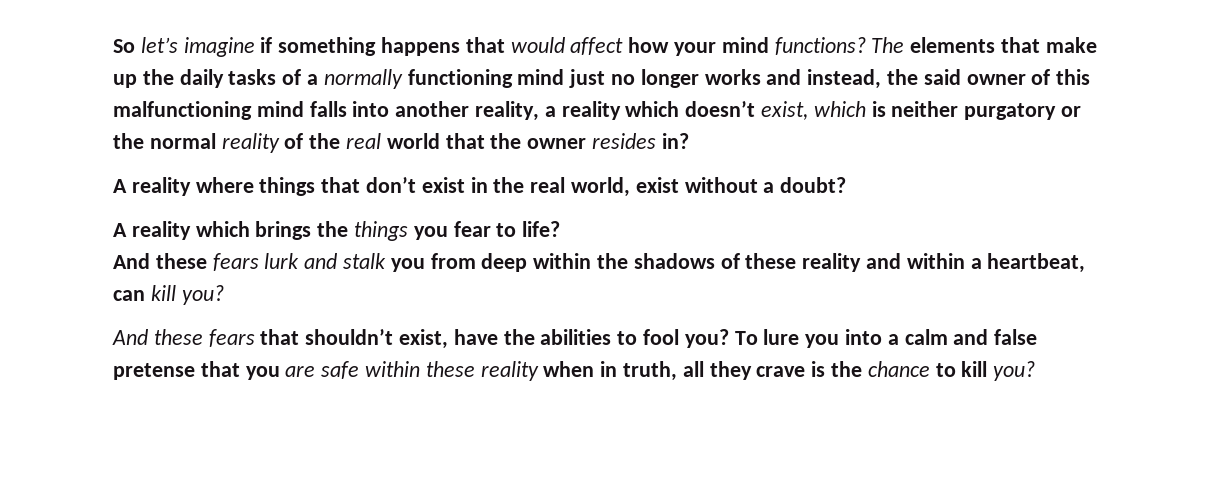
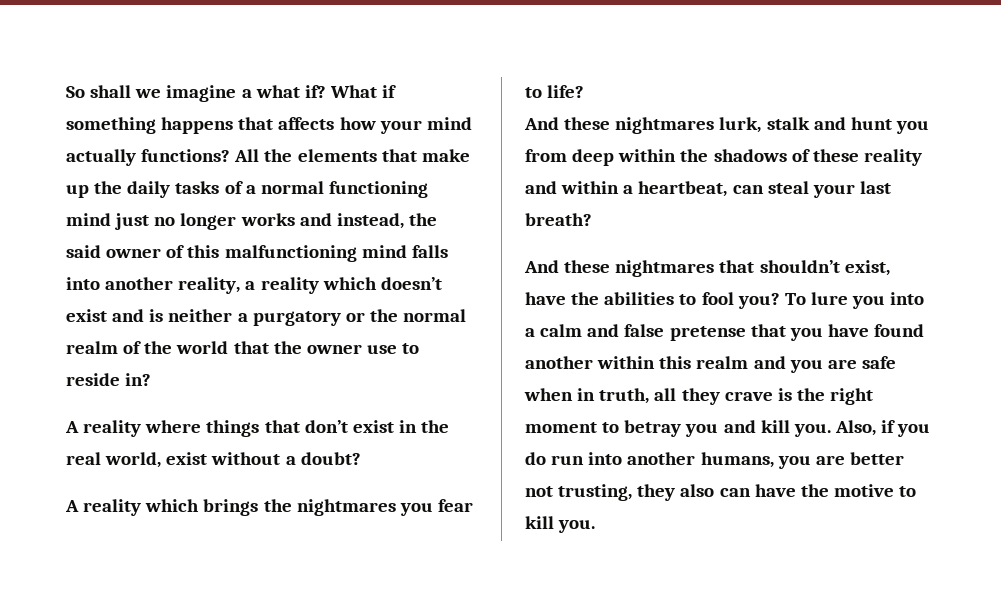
- So let’s imagine if something happens that would affect how your mind functions? The elements that make up the daily tasks of a normally functioning mind just no longer works and instead, the said owner of this malfunctioning mind falls into another reality, a reality which doesn’t exist, which is neither purgatory or the normal reality of the real world that the owner resides in?
+ So shall we imagine a what if? What if something happens that affects how your mind actually functions? All the elements that make up the daily tasks of a normal functioning mind just no longer works and instead, the said owner of this malfunctioning mind falls into another reality, a reality which doesn’t exist and is neither a purgatory or the normal realm of the world that the owner use to reside in?
- A reality which brings the things you fear to life?
+ A reality which brings the nightmares you fear to life?
- And these fears lurk and stalk you from deep within the shadows of these reality and within a heartbeat, can kill you?
- And these fears that shouldn’t exist, have the abilities to fool you?
+ And these nightmares lurk, stalk and hunt you from deep within the shadows of these reality and within a heartbeat, can steal your last breath?
+ And these nightmares that shouldn’t exist, have the abilities to fool you?
- To lure you into a calm and false pretense that you are safe within these reality when in truth, all they crave is the chance to kill you?
+ To lure you into a calm and false pretense that you have found another within this realm and you are safe when in truth, all they crave is the right moment to betray you and kill you. Also, if you do run into another humans, you are better not trusting, they also can have the motive to kill you.

